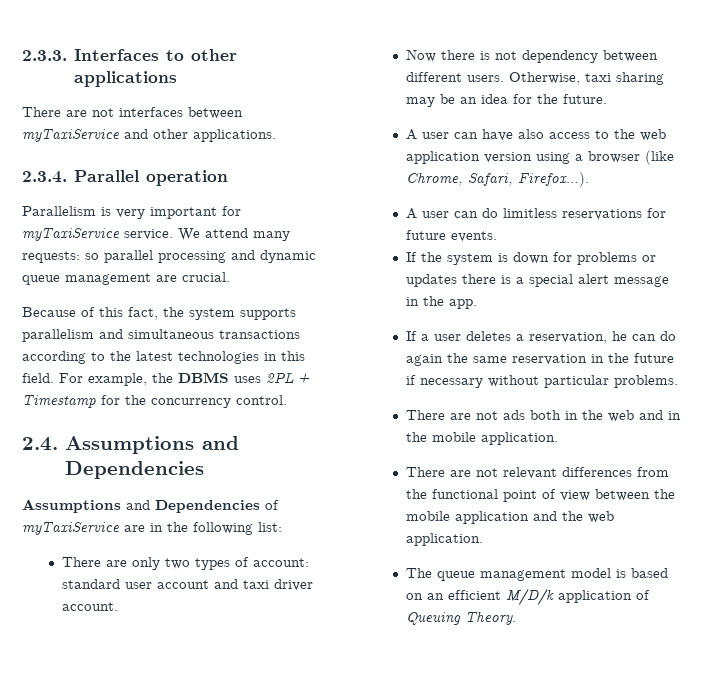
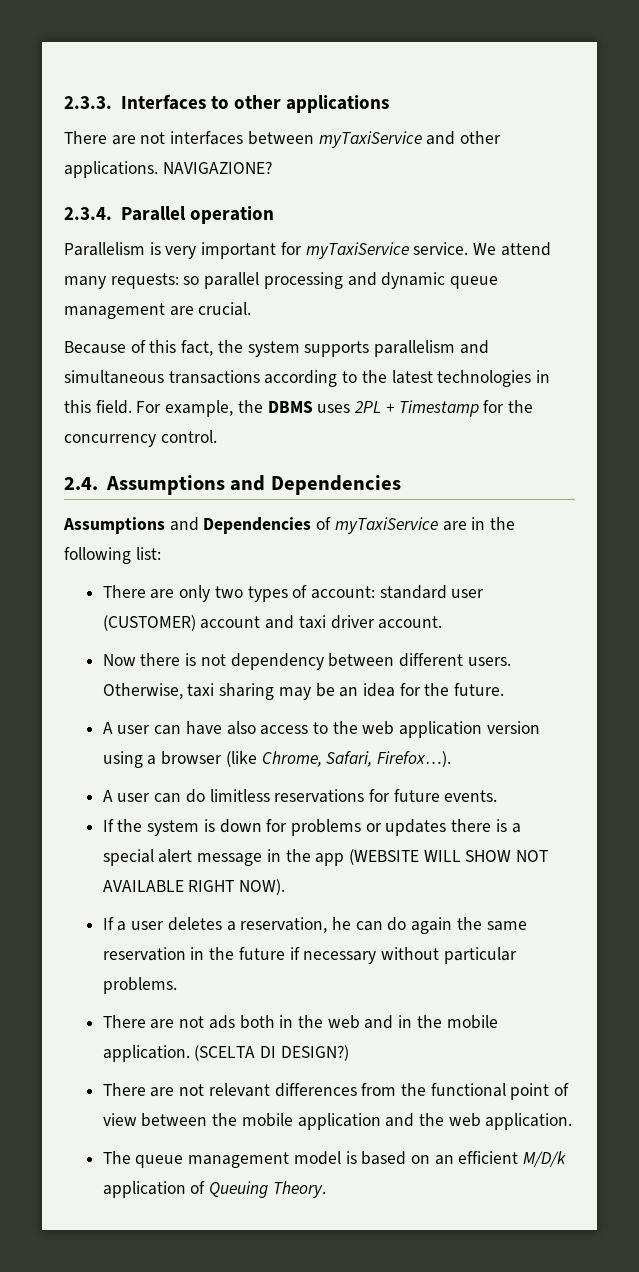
+ NAVIGAZIONE?
- There are only two types of account: standard user account and taxi driver account.
+ There are only two types of account: standard user (CUSTOMER) account and taxi driver account.
- If the system is down for problems or updates there is a special alert message in the app.
+ If the system is down for problems or updates there is a special alert message in the app (WEBSITE WILL SHOW NOT AVAILABLE RIGHT NOW).
+ (SCELTA DI DESIGN?)

